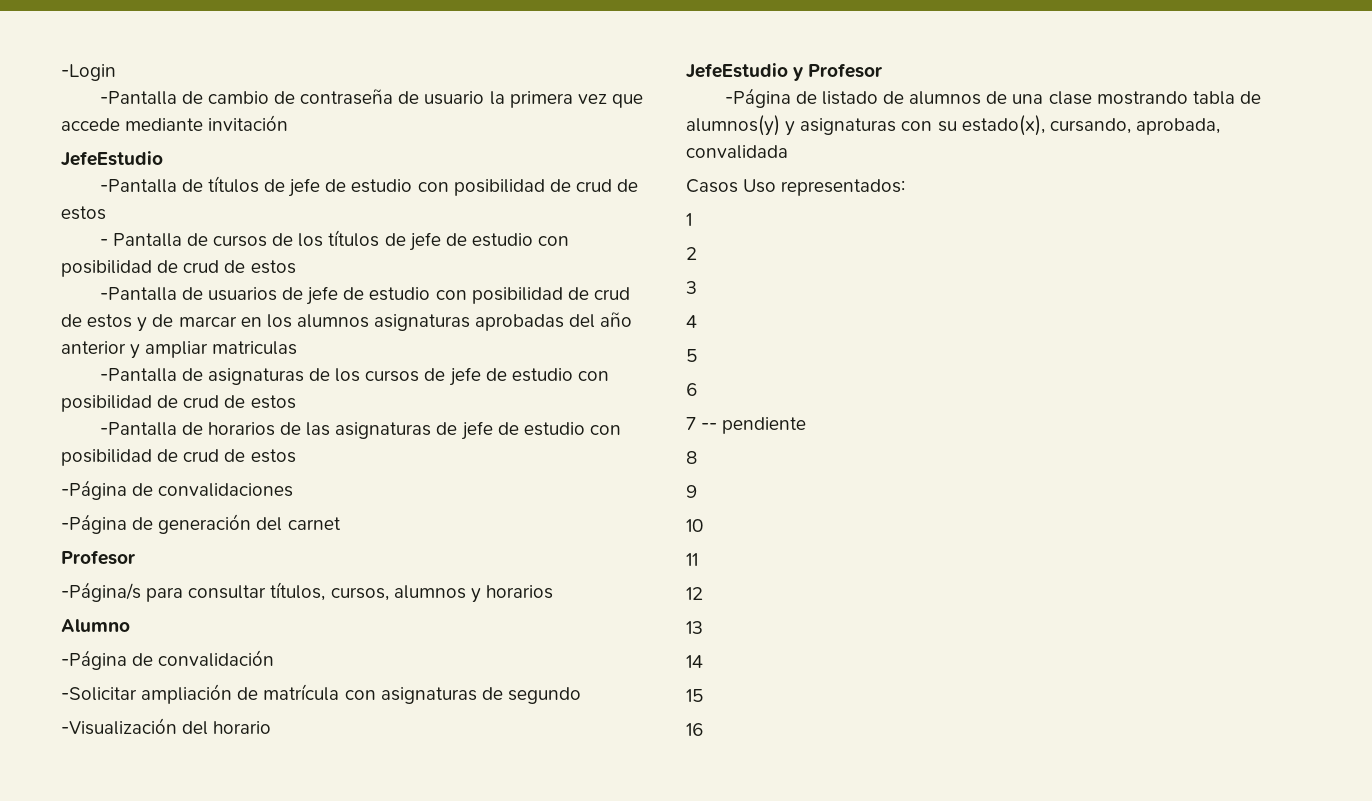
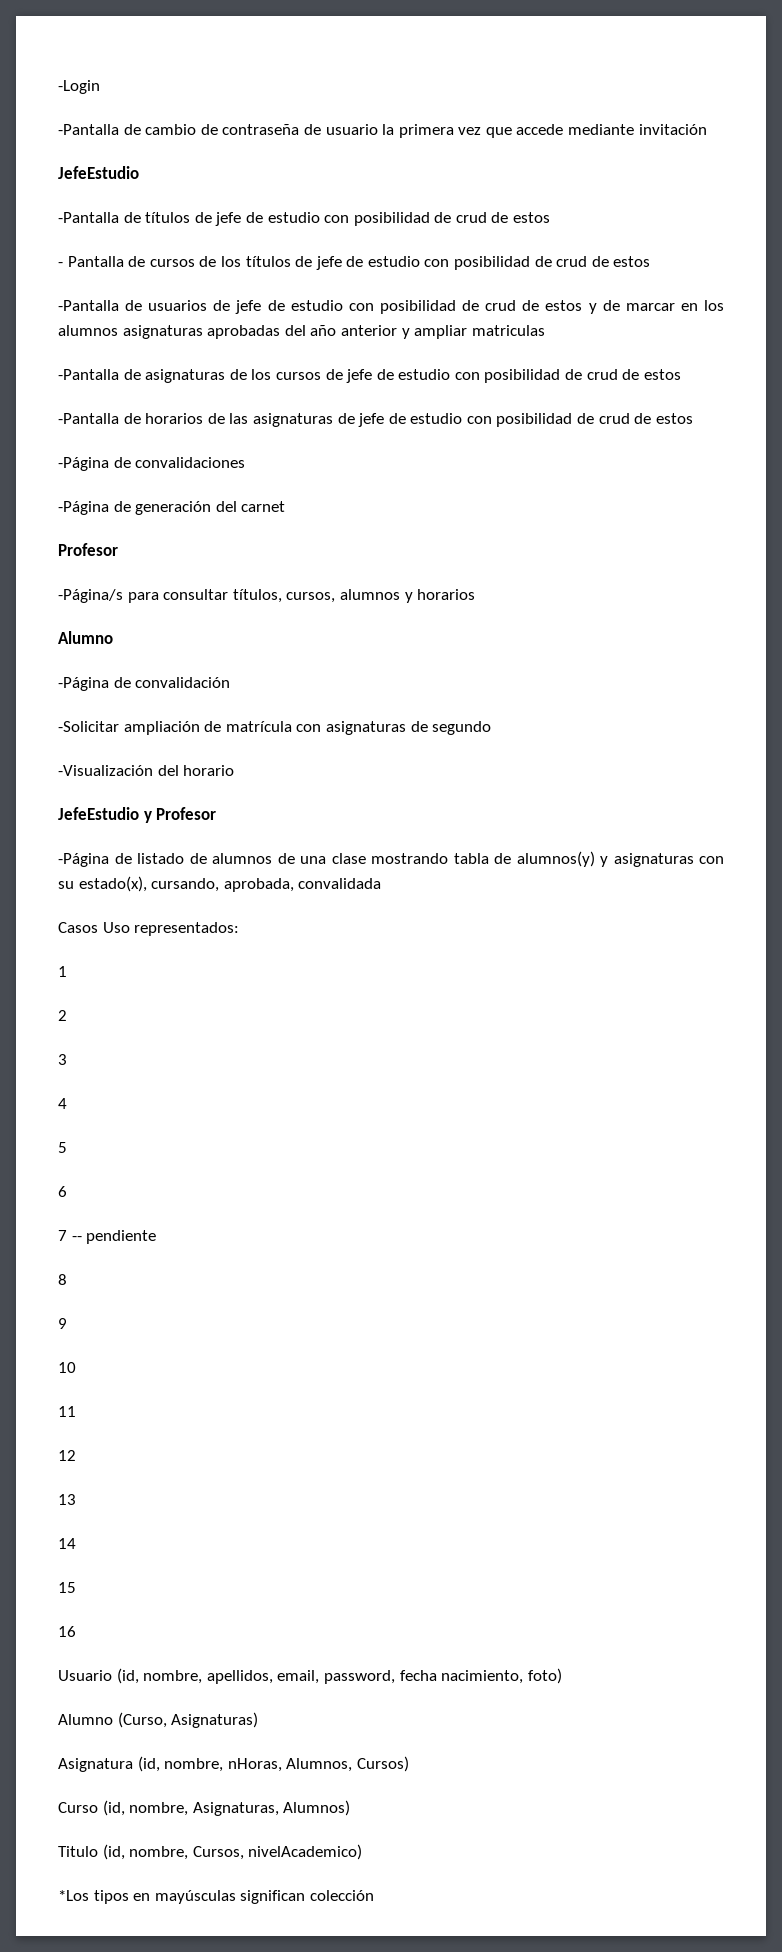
+ Usuario (id, nombre, apellidos, email, password, fecha nacimiento, foto)
+ Alumno (Curso, Asignaturas)
+ Asignatura (id, nombre, nHoras, Alumnos, Cursos)
+ Curso (id, nombre, Asignaturas, Alumnos)
+ Titulo (id, nombre, Cursos, nivelAcademico)
+ *Los tipos en mayúsculas significan colección

